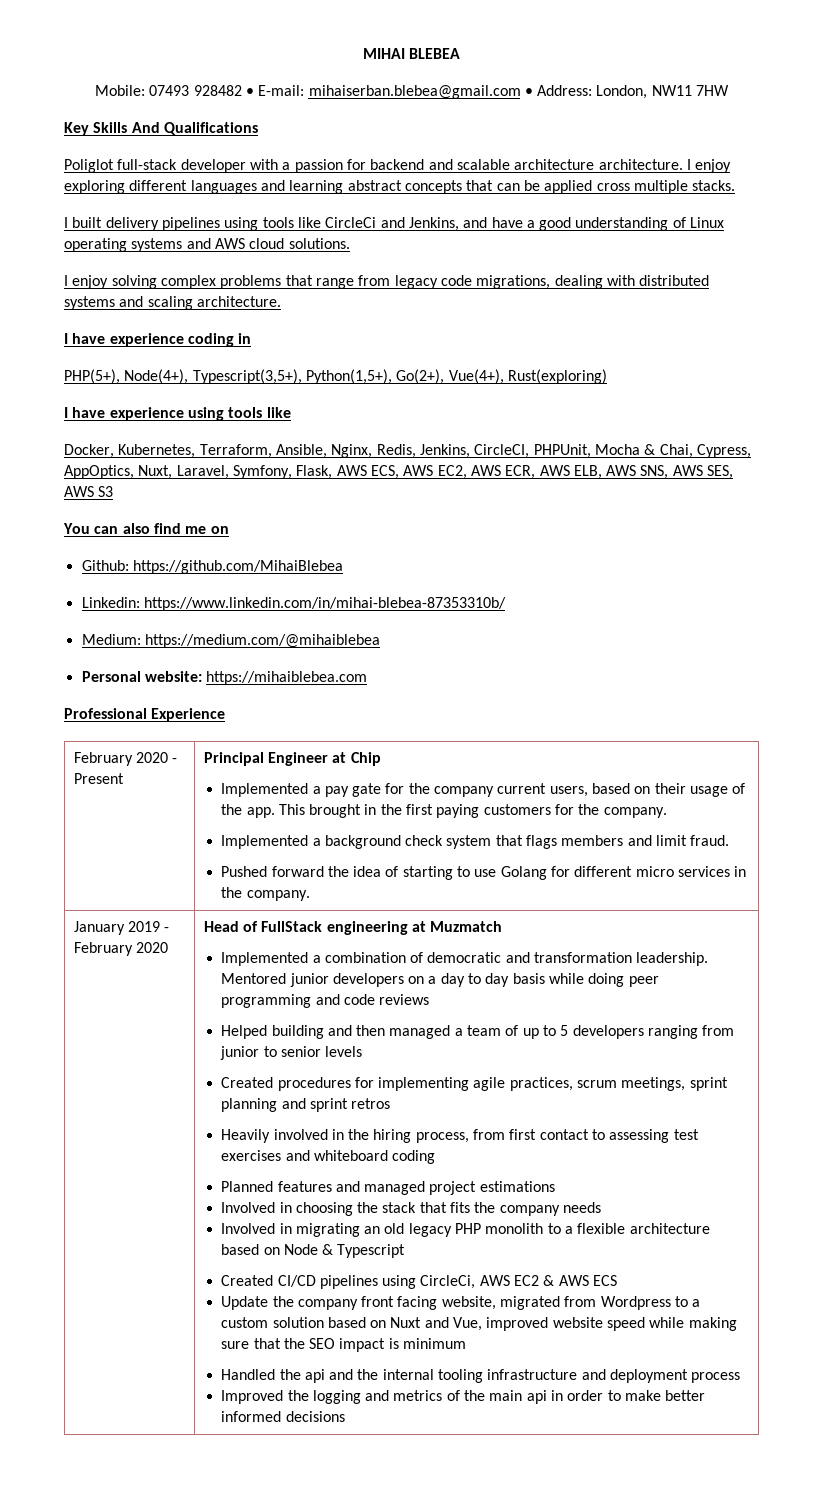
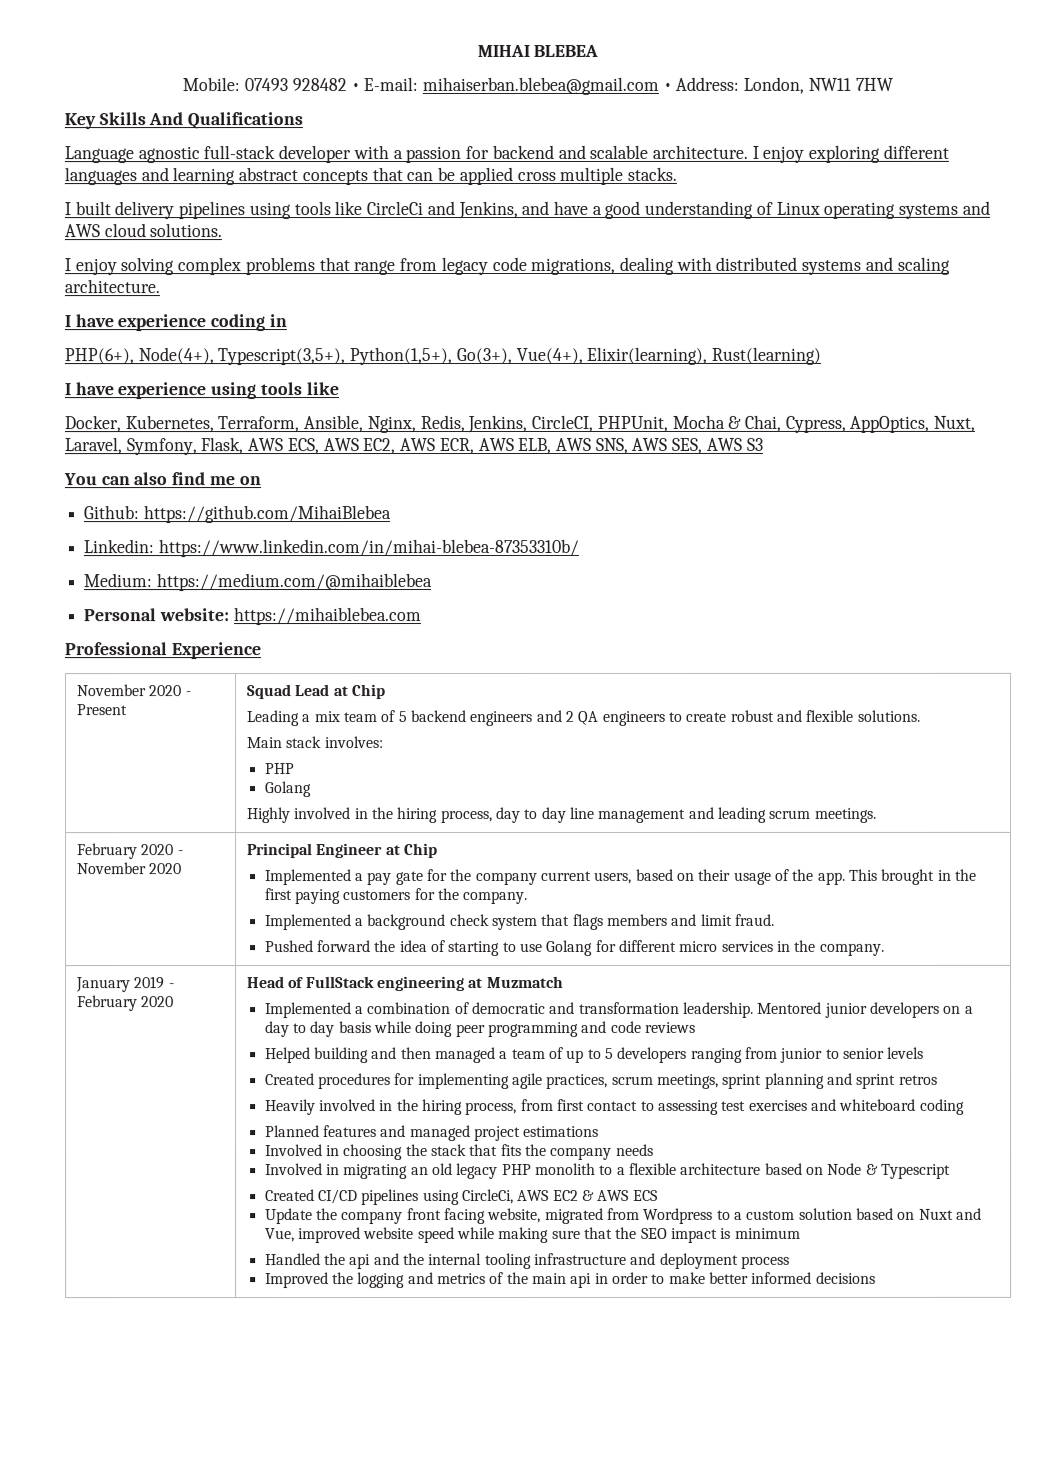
- Poliglot full-stack developer with a passion for backend and scalable architecture architecture.
+ Language agnostic full-stack developer with a passion for backend and scalable architecture.
- PHP(5+), Node(4+), Typescript(3,5+), Python(1,5+), Go(2+), Vue(4+), Rust(exploring)
+ PHP(6+), Node(4+), Typescript(3,5+), Python(1,5+), Go(3+), Vue(4+), Elixir(learning), Rust(learning)
+ November 2020 - Present | Squad Lead at Chip
+ Leading a mix team of 5 backend engineers and 2 QA engineers to create robust and flexible solutions.
+ Main stack involves:
+ PHP
+ Golang
+ Highly involved in the hiring process, day to day line management and leading scrum meetings.
- February 2020 - Present
+ February 2020 - November 2020

